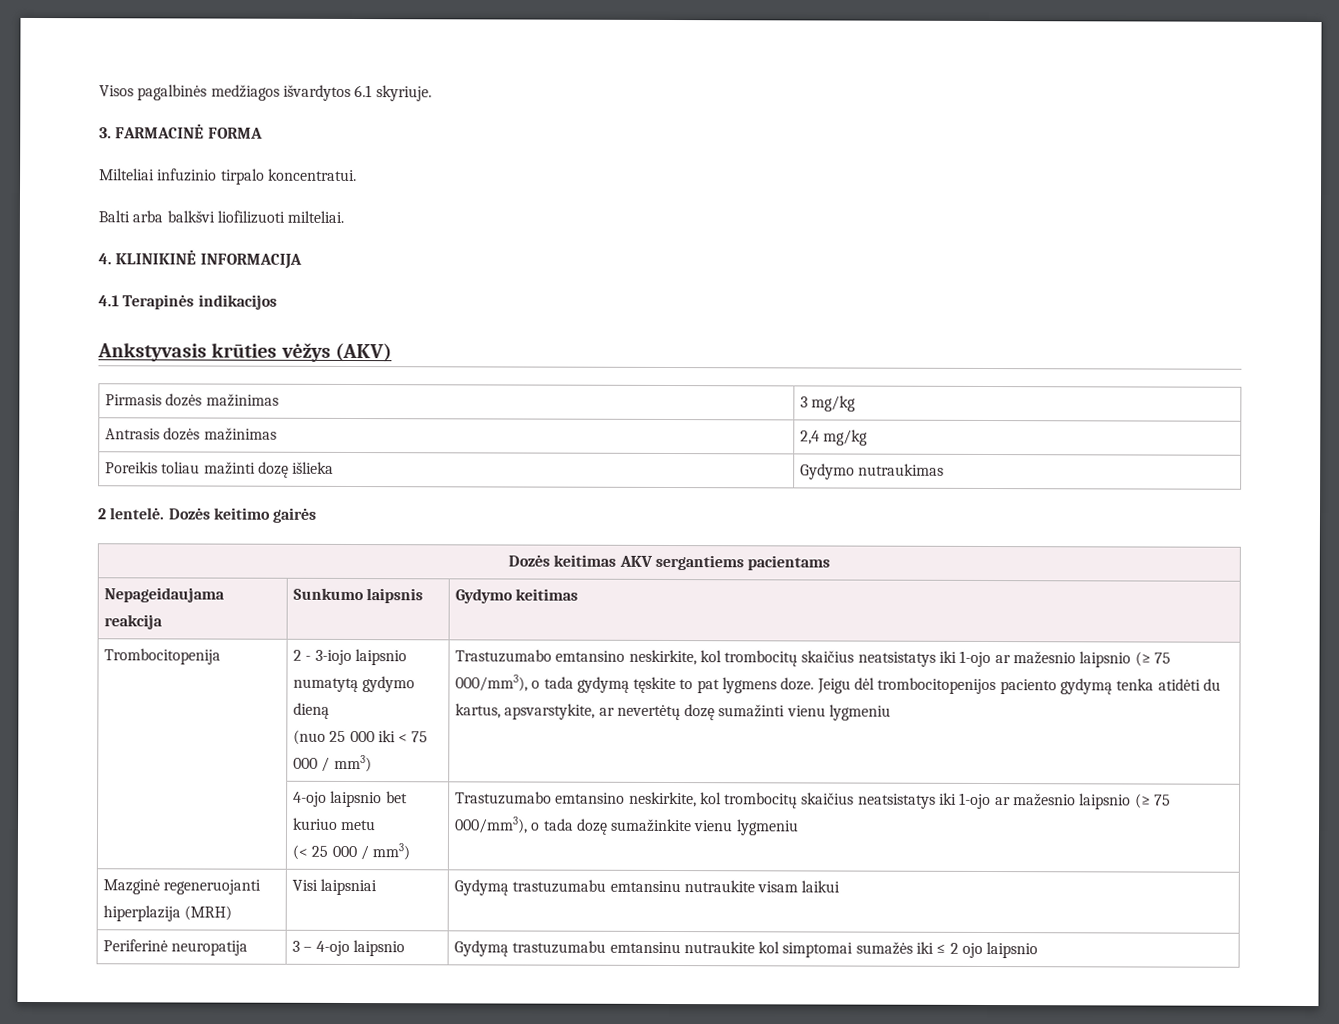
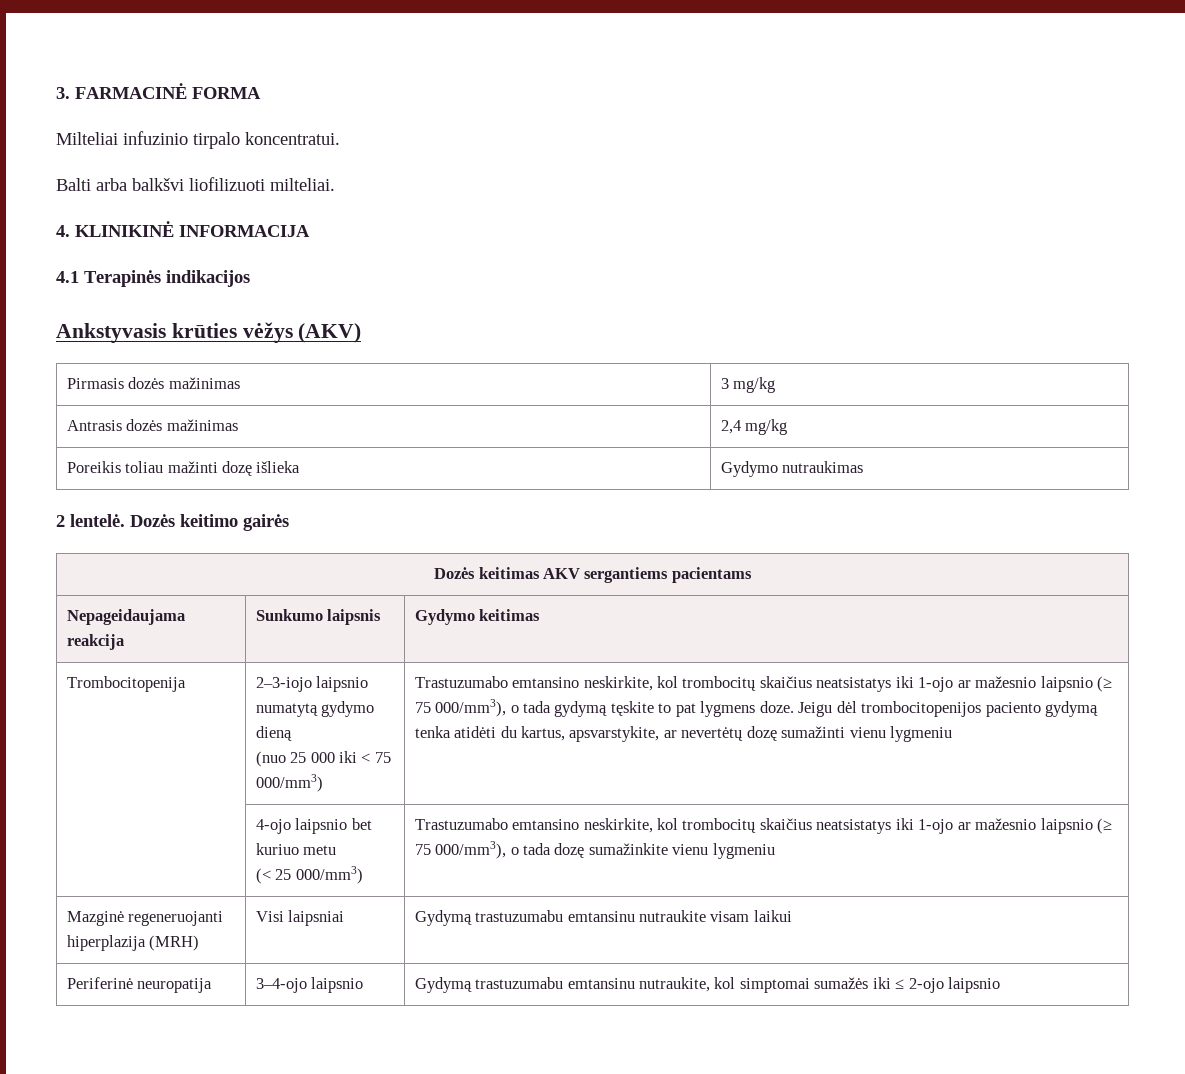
- Visos pagalbinės medžiagos išvardytos 6.1 skyriuje.
- 2 - 3-iojo laipsnio numatytą gydymo dieną
+ 2–3-iojo laipsnio numatytą gydymo dieną
- (nuo 25 000 iki < 75 000 / mm3)
+ (nuo 25 000 iki < 75 000/mm3)
  | 4-ojo laipsnio bet kuriuo metu
- (< 25 000 / mm3) | Trastuzumabo emtansino neskirkite, kol trombocitų skaičius neatsistatys iki 1-ojo ar mažesnio laipsnio (≥ 75 000/mm3), o tada dozę sumažinkite vienu lygmeniu
+ (< 25 000/mm3) | Trastuzumabo emtansino neskirkite, kol trombocitų skaičius neatsistatys iki 1-ojo ar mažesnio laipsnio (≥ 75 000/mm3), o tada dozę sumažinkite vienu lygmeniu
- Periferinė neuropatija | 3 – 4-ojo laipsnio | Gydymą trastuzumabu emtansinu nutraukite kol simptomai sumažės iki ≤ 2 ojo laipsnio
+ Periferinė neuropatija | 3–4-ojo laipsnio | Gydymą trastuzumabu emtansinu nutraukite, kol simptomai sumažės iki ≤ 2-ojo laipsnio

